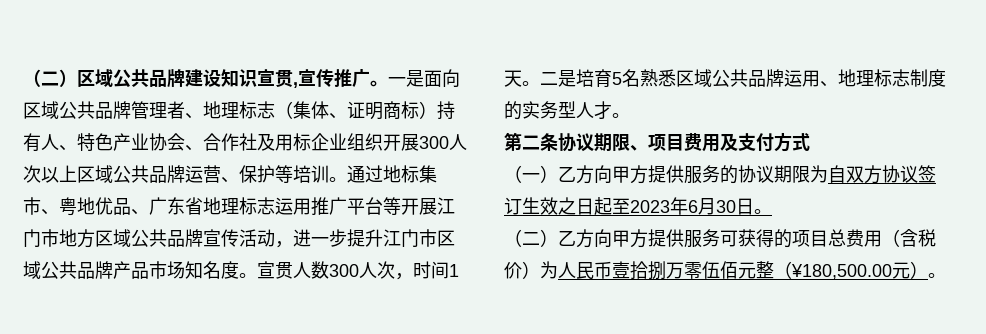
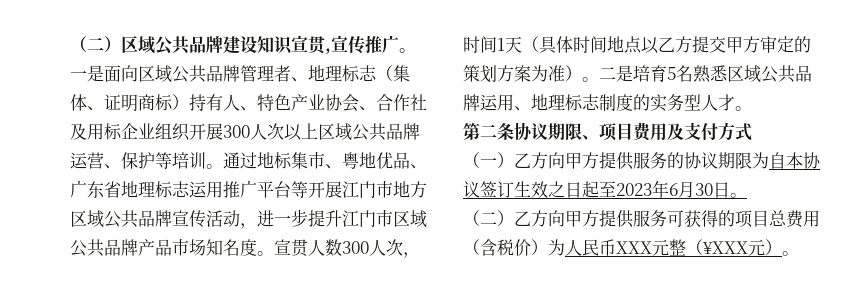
- 宣贯人数300人次，时间1天。
+ 宣贯人数300人次，时间1天（具体时间地点以乙方提交甲方审定的策划方案为准）。
- （一）乙方向甲方提供服务的协议期限为自双方协议签订生效之日起至2023年6月30日。
+ （一）乙方向甲方提供服务的协议期限为自本协议签订生效之日起至2023年6月30日。
- （二）乙方向甲方提供服务可获得的项目总费用（含税价）为人民币壹拾捌万零伍佰元整（¥180,500.00元）。
+ （二）乙方向甲方提供服务可获得的项目总费用（含税价）为人民币XXX元整（¥XXX元）。

